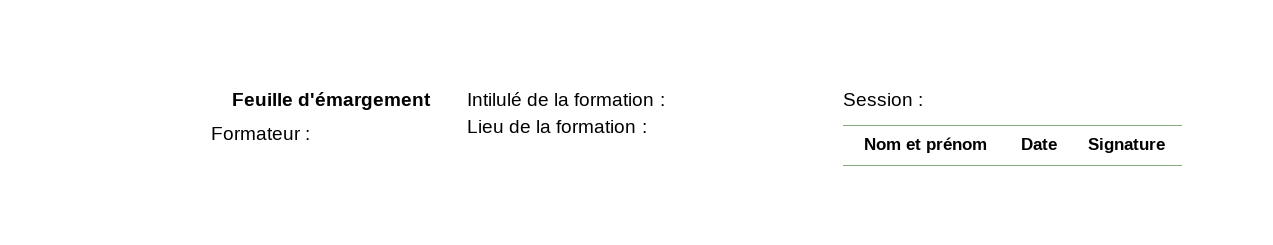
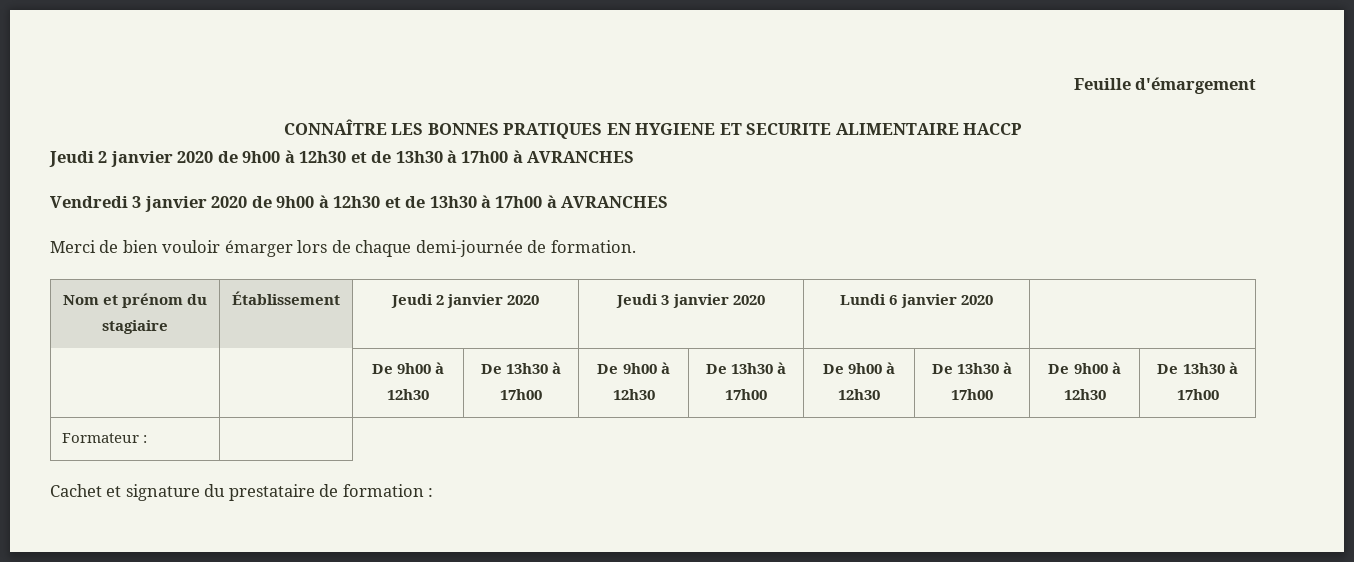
- Formateur :
- Intilulé de la formation :
- Lieu de la formation :
- Session :
- Nom et prénom | Date | Signature
+ CONNAÎTRE LES BONNES PRATIQUES EN HYGIENE ET SECURITE ALIMENTAIRE HACCP
+ Jeudi 2 janvier 2020 de 9h00 à 12h30 et de 13h30 à 17h00 à AVRANCHES
+ Vendredi 3 janvier 2020 de 9h00 à 12h30 et de 13h30 à 17h00 à AVRANCHES
+ Merci de bien vouloir émarger lors de chaque demi-journée de formation.
+ Nom et prénom du stagiaire | Établissement | Jeudi 2 janvier 2020 | Jeudi 3 janvier 2020 | Lundi 6 janvier 2020 |
+ | | De 9h00 à 12h30 | De 13h30 à 17h00 | De 9h00 à 12h30 | De 13h30 à 17h00 | De 9h00 à 12h30 | De 13h30 à 17h00 | De 9h00 à 12h30 | De 13h30 à 17h00
+ Formateur : |
+ Cachet et signature du prestataire de formation :

